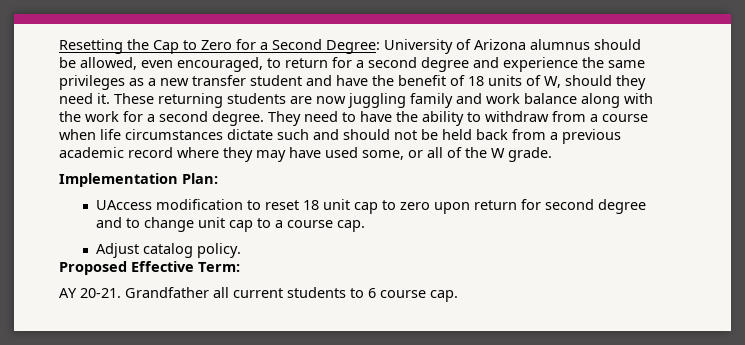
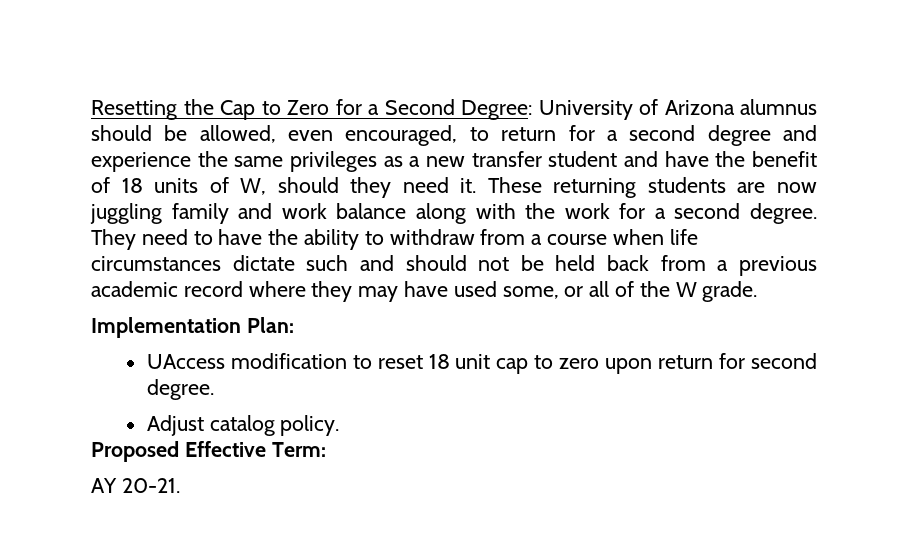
- UAccess modification to reset 18 unit cap to zero upon return for second degree and to change unit cap to a course cap.
+ UAccess modification to reset 18 unit cap to zero upon return for second degree.
- Grandfather all current students to 6 course cap.

